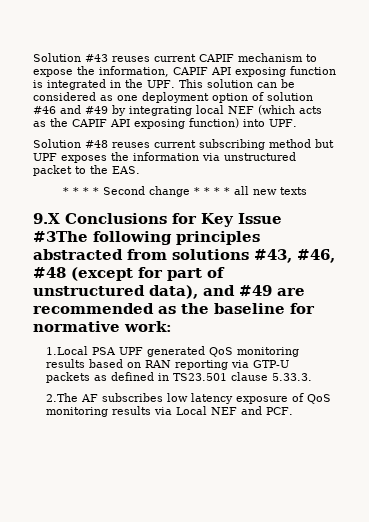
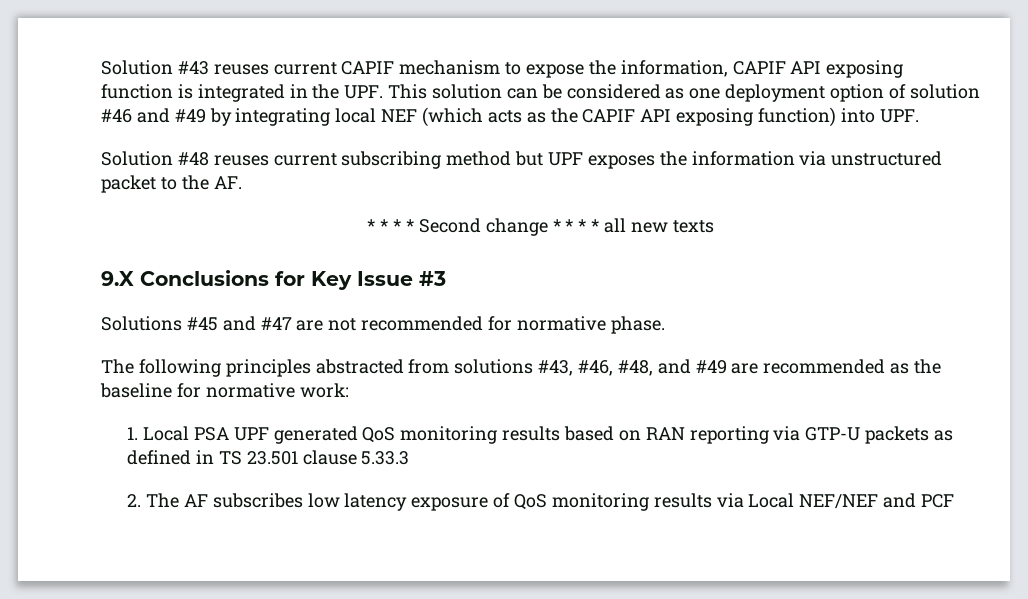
- Solution #48 reuses current subscribing method but UPF exposes the information via unstructured packet to the EAS.
+ Solution #48 reuses current subscribing method but UPF exposes the information via unstructured packet to the AF.
- 9.X Conclusions for Key Issue #3The following principles abstracted from solutions #43, #46, #48 (except for part of unstructured data), and #49 are recommended as the baseline for normative work:
+ 9.X Conclusions for Key Issue #3
+ Solutions #45 and #47 are not recommended for normative phase.
+ The following principles abstracted from solutions #43, #46, #48, and #49 are recommended as the baseline for normative work:
- 1.Local PSA UPF generated QoS monitoring results based on RAN reporting via GTP-U packets as defined in TS23.501 clause 5.33.3.
- 2.The AF subscribes low latency exposure of QoS monitoring results via Local NEF and PCF.
+ 1. Local PSA UPF generated QoS monitoring results based on RAN reporting via GTP-U packets as defined in TS 23.501 clause 5.33.3
+ 2. The AF subscribes low latency exposure of QoS monitoring results via Local NEF/NEF and PCF

